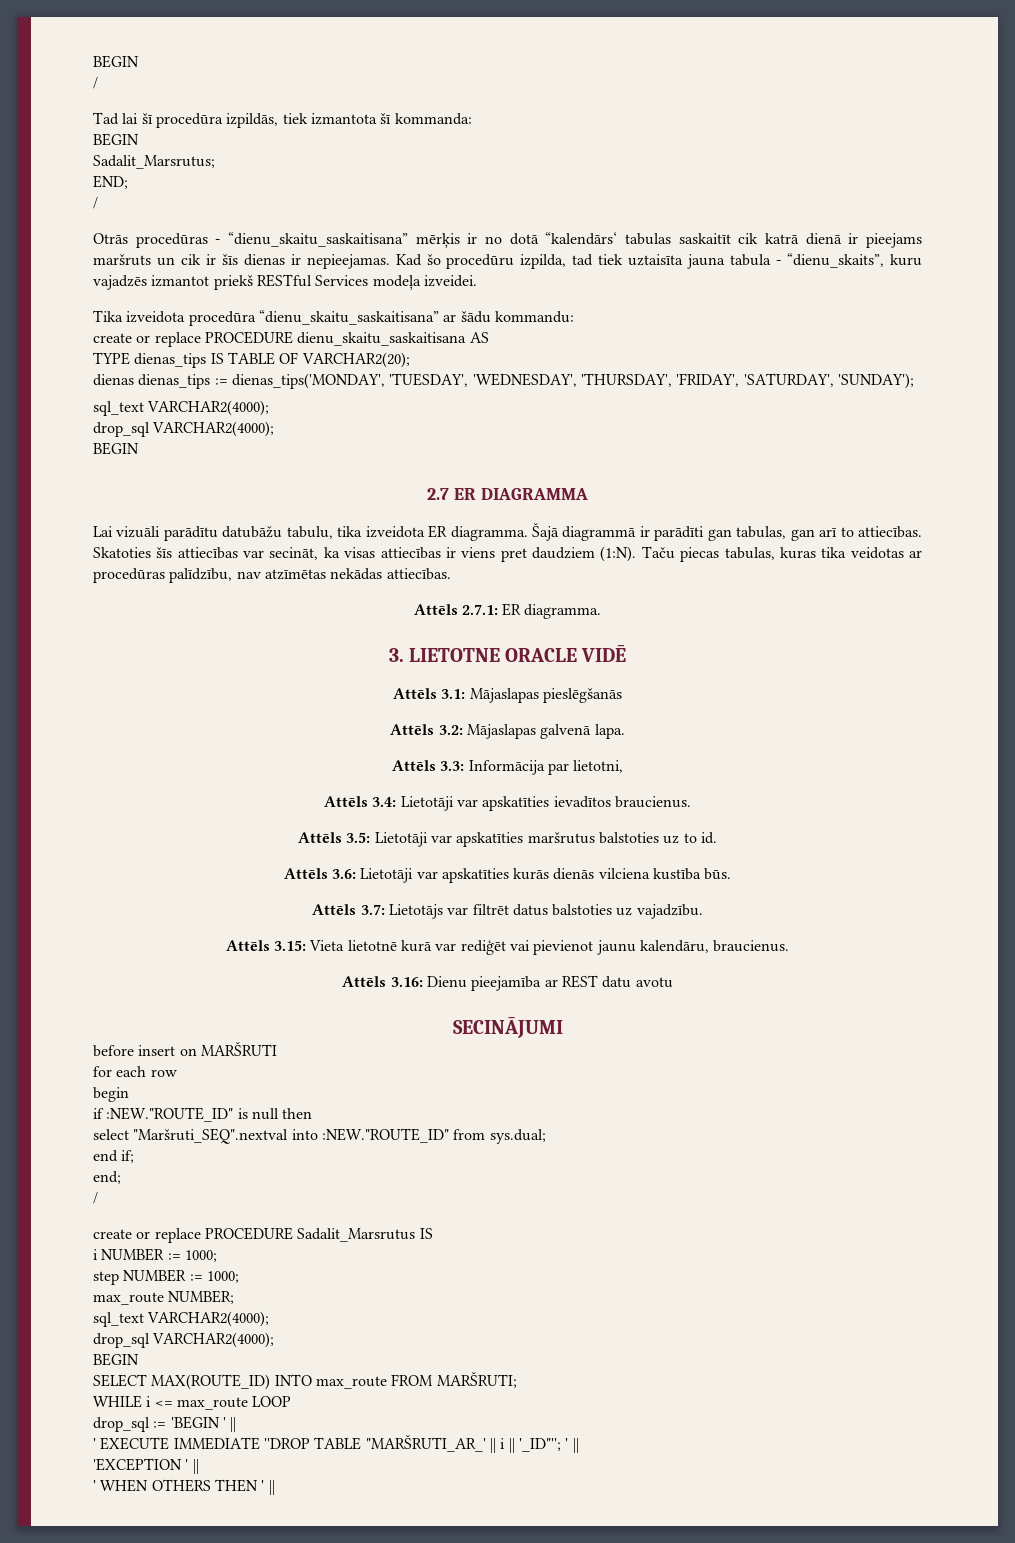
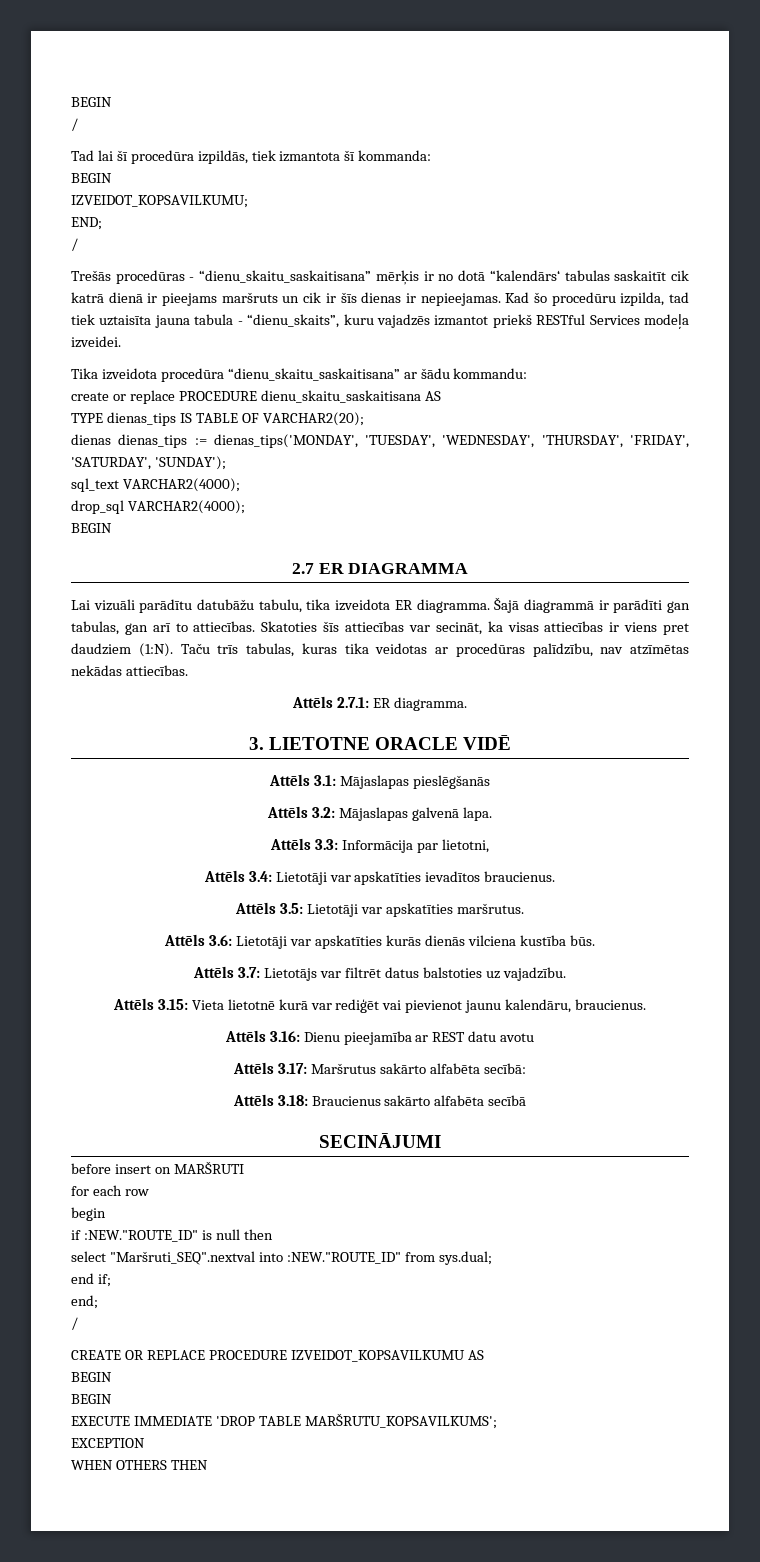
- Sadalit_Marsrutus;
+ IZVEIDOT_KOPSAVILKUMU;
- Otrās procedūras - “dienu_skaitu_saskaitisana” mērķis ir no dotā “kalendārs‘ tabulas saskaitīt cik katrā dienā ir pieejams maršruts un cik ir šīs dienas ir nepieejamas.
+ Trešās procedūras - “dienu_skaitu_saskaitisana” mērķis ir no dotā “kalendārs‘ tabulas saskaitīt cik katrā dienā ir pieejams maršruts un cik ir šīs dienas ir nepieejamas.
- Taču piecas tabulas, kuras tika veidotas ar procedūras palīdzību, nav atzīmētas nekādas attiecības.
+ Taču trīs tabulas, kuras tika veidotas ar procedūras palīdzību, nav atzīmētas nekādas attiecības.
- Attēls 3.5: Lietotāji var apskatīties maršrutus balstoties uz to id.
+ Attēls 3.5: Lietotāji var apskatīties maršrutus.
+ Attēls 3.17: Maršrutus sakārto alfabēta secībā:
+ Attēls 3.18: Braucienus sakārto alfabēta secībā
- create or replace PROCEDURE Sadalit_Marsrutus IS
- i NUMBER := 1000;
- step NUMBER := 1000;
- max_route NUMBER;
- sql_text VARCHAR2(4000);
- drop_sql VARCHAR2(4000);
+ CREATE OR REPLACE PROCEDURE IZVEIDOT_KOPSAVILKUMU AS
  BEGIN
- SELECT MAX(ROUTE_ID) INTO max_route FROM MARŠRUTI;
- WHILE i <= max_route LOOP
- drop_sql := 'BEGIN ' ||
- ' EXECUTE IMMEDIATE ''DROP TABLE "MARŠRUTI_AR_' || i || '_ID"''; ' ||
- 'EXCEPTION ' ||
- ' WHEN OTHERS THEN ' ||
+ BEGIN
+ EXECUTE IMMEDIATE 'DROP TABLE MARŠRUTU_KOPSAVILKUMS';
+ EXCEPTION
+ WHEN OTHERS THEN

